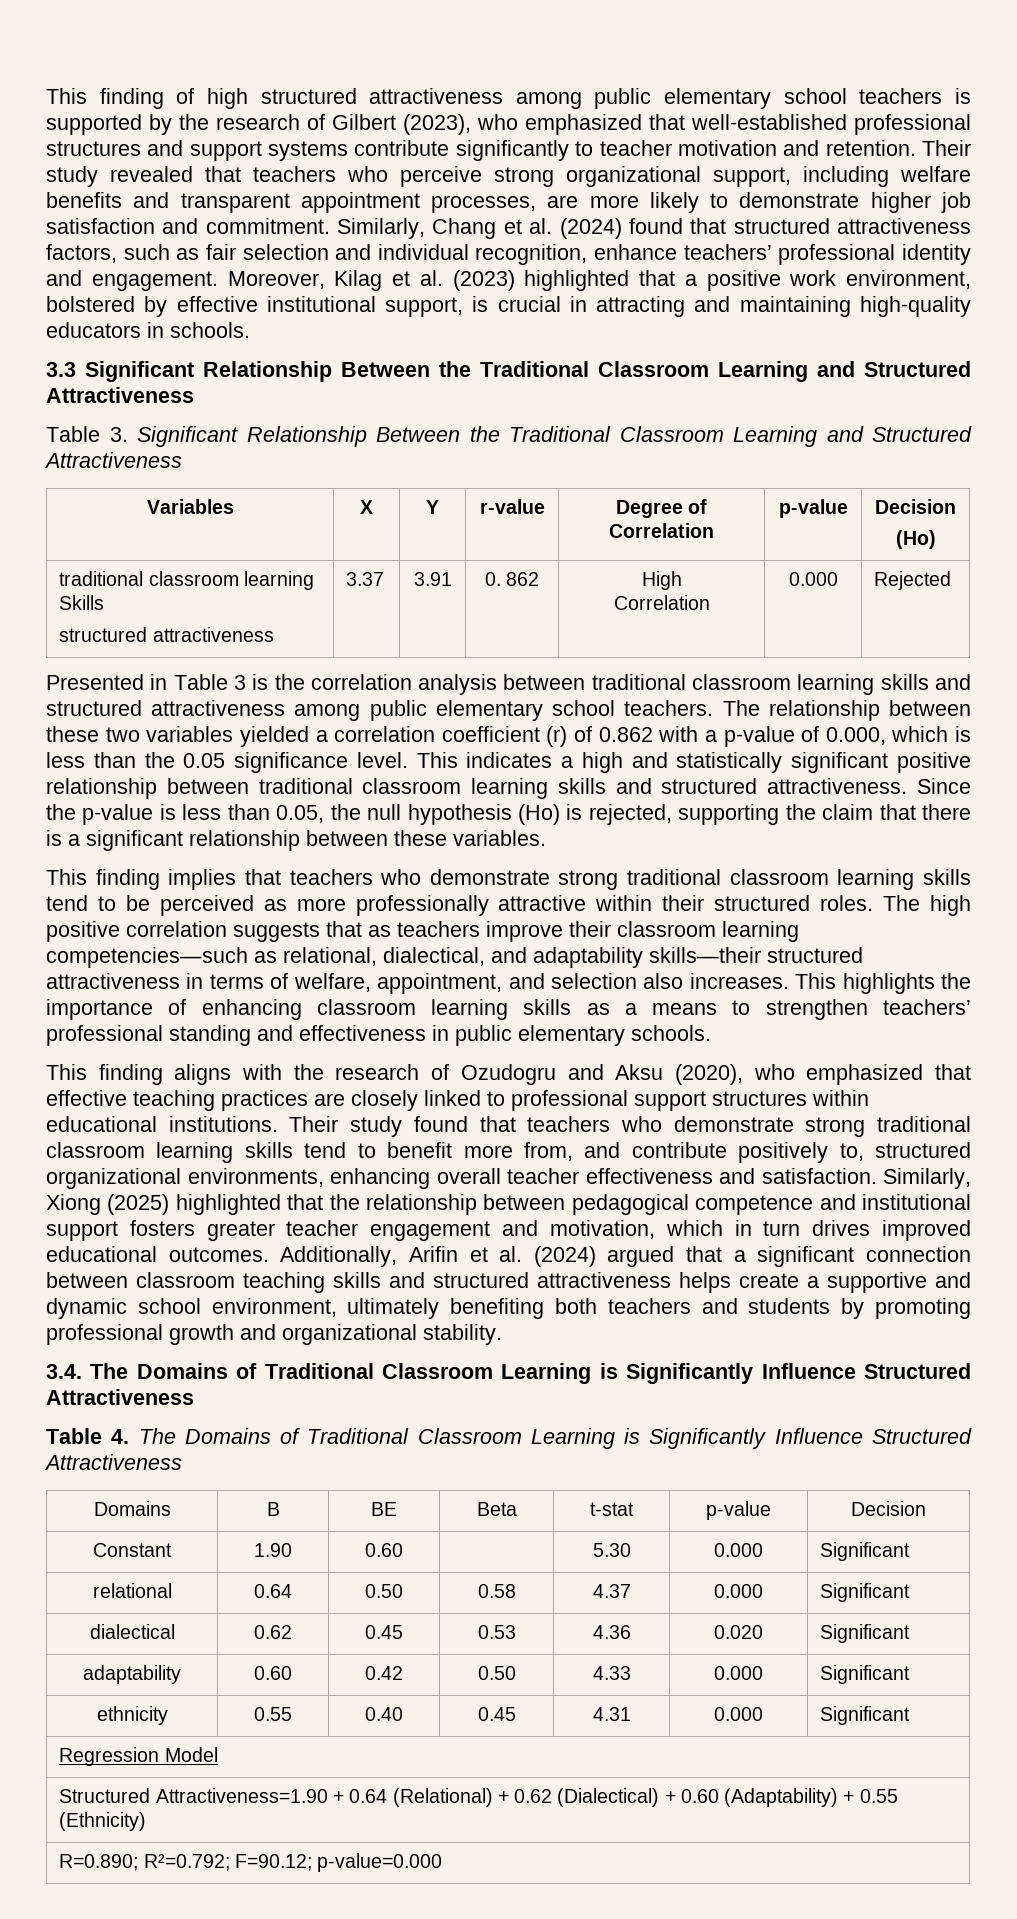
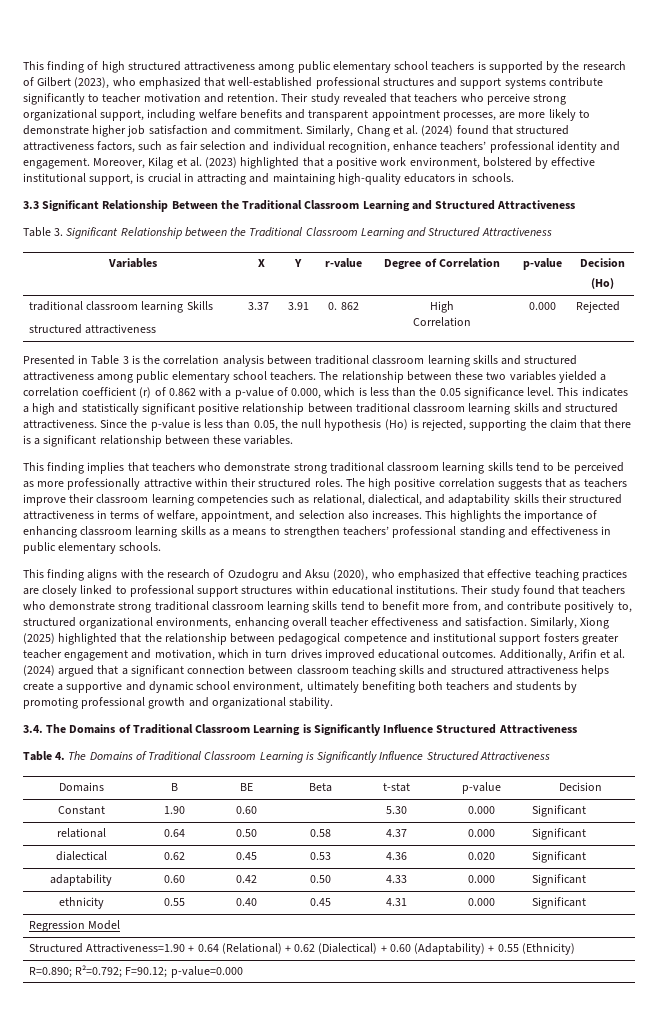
- Table 3. Significant Relationship Between the Traditional Classroom Learning and Structured Attractiveness
+ Table 3. Significant Relationship between the Traditional Classroom Learning and Structured Attractiveness
- The high positive correlation suggests that as teachers improve their classroom learning competencies—such as relational, dialectical, and adaptability skills—their structured attractiveness in terms of welfare, appointment, and selection also increases.
+ The high positive correlation suggests that as teachers improve their classroom learning competencies such as relational, dialectical, and adaptability skills their structured attractiveness in terms of welfare, appointment, and selection also increases.

